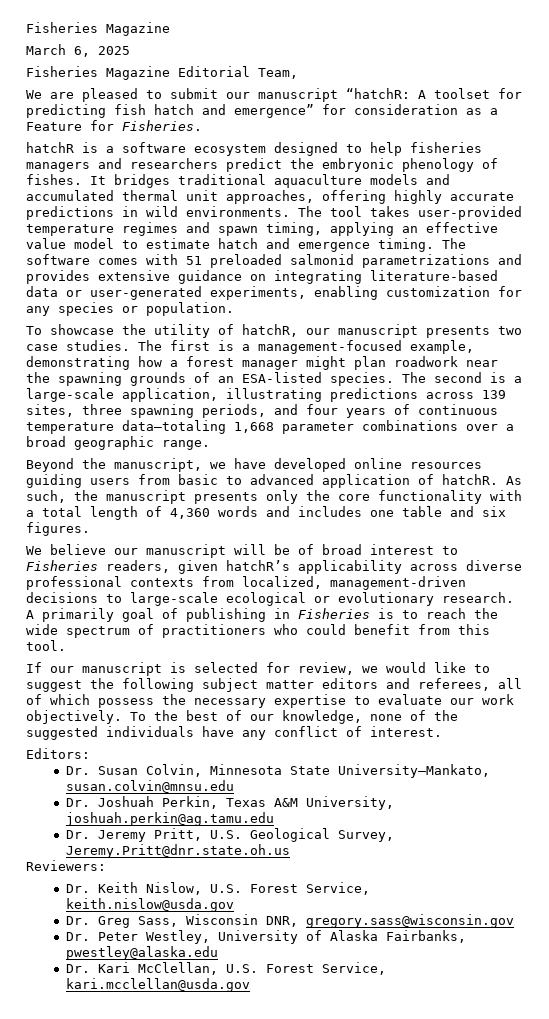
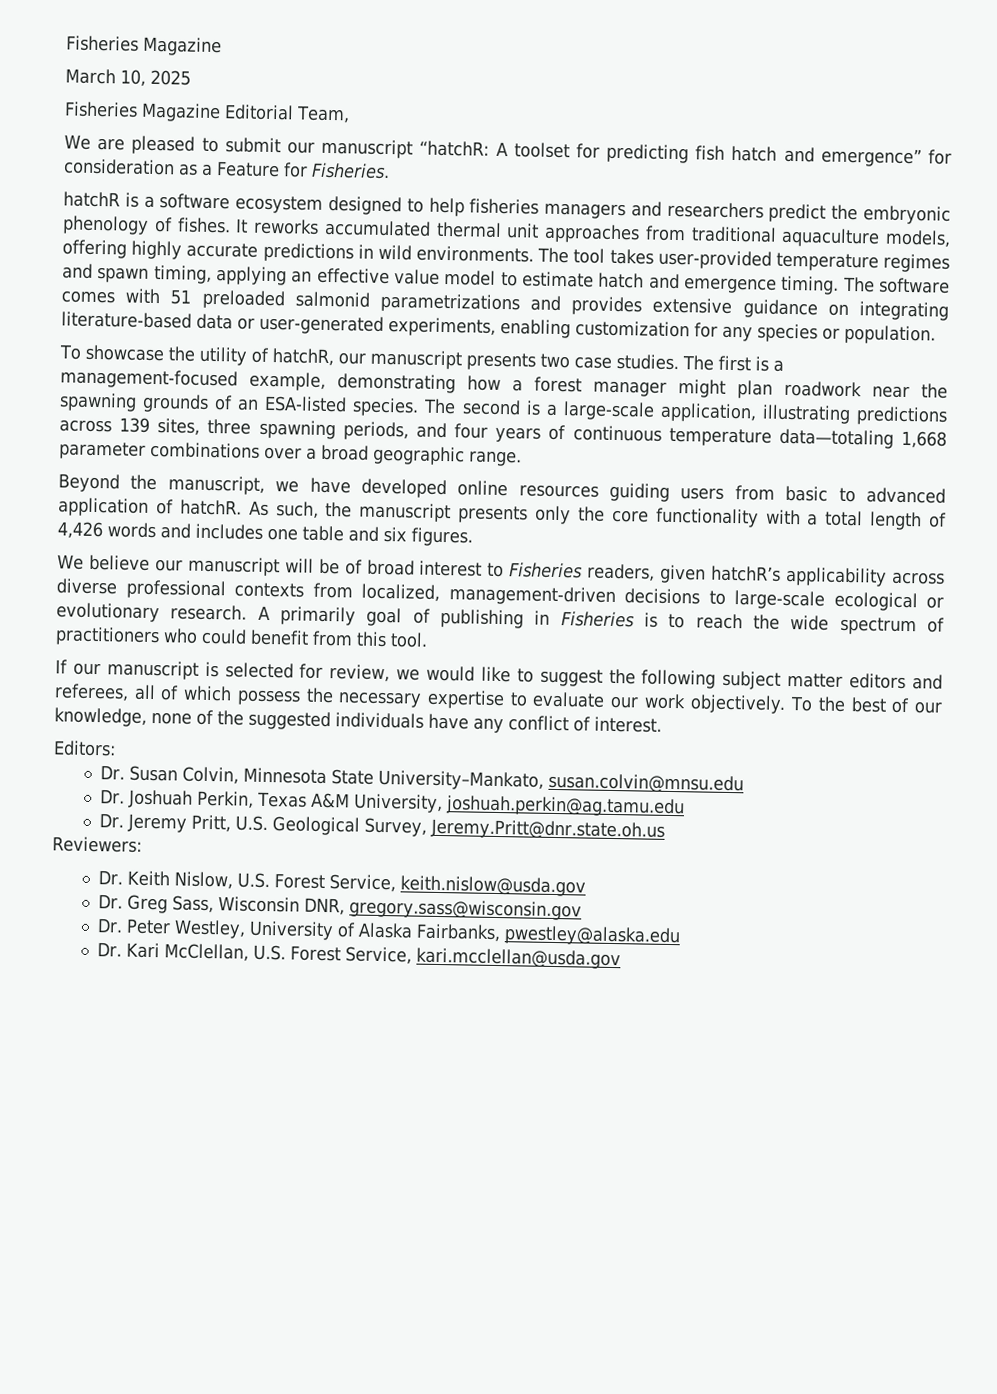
- March 6, 2025
+ March 10, 2025
- It bridges traditional aquaculture models and accumulated thermal unit approaches, offering highly accurate predictions in wild environments.
+ It reworks accumulated thermal unit approaches from traditional aquaculture models, offering highly accurate predictions in wild environments.
- As such, the manuscript presents only the core functionality with a total length of 4,360 words and includes one table and six figures.
+ As such, the manuscript presents only the core functionality with a total length of 4,426 words and includes one table and six figures.

